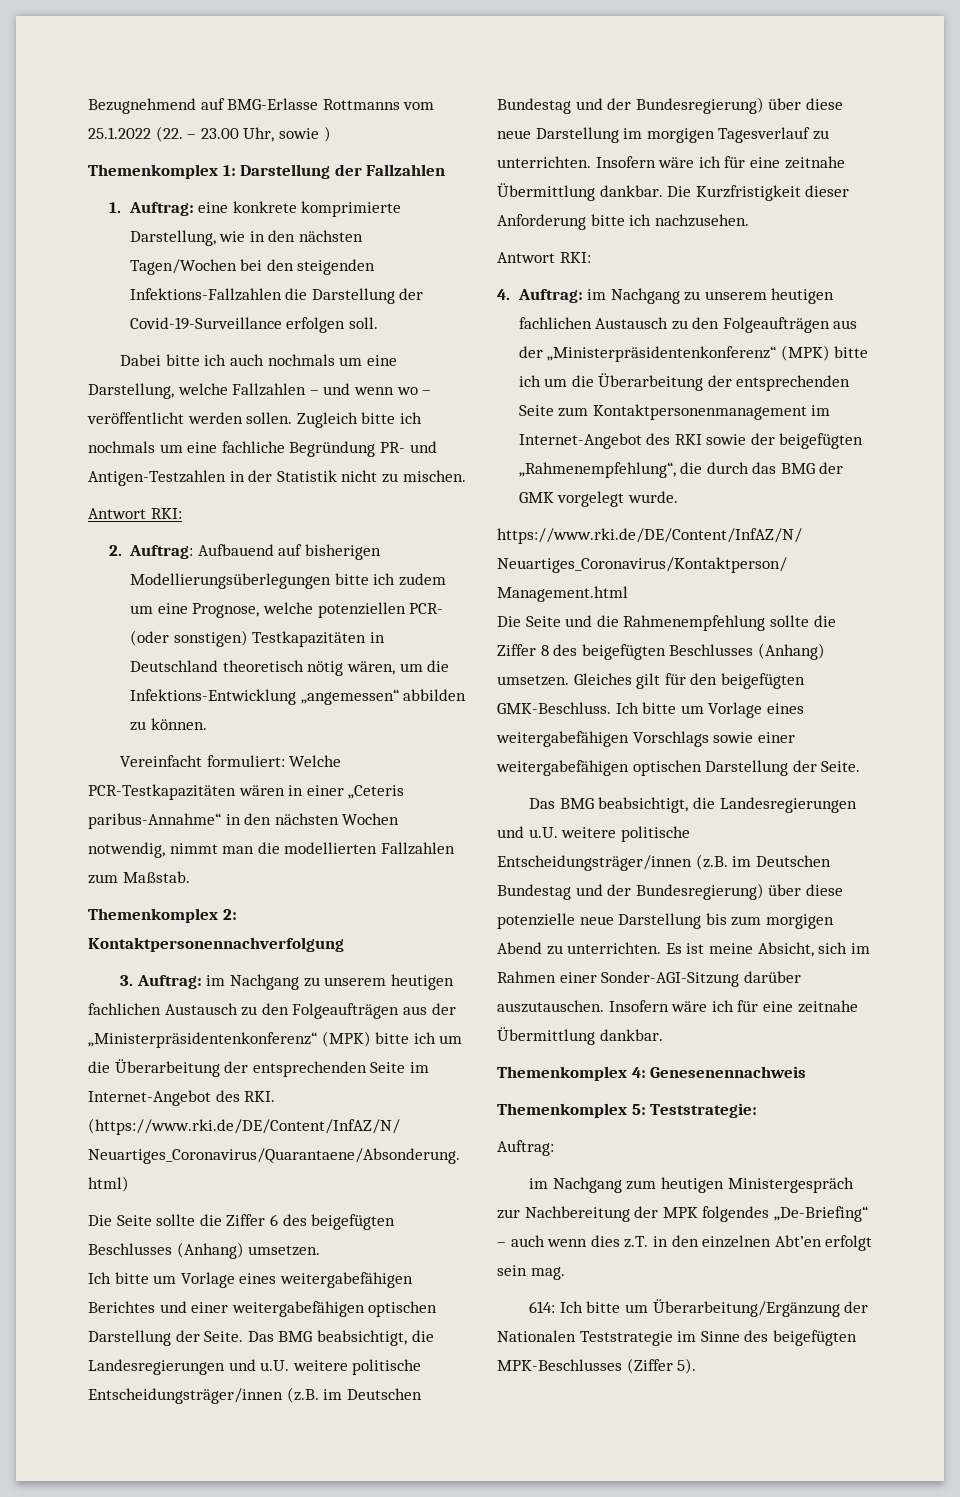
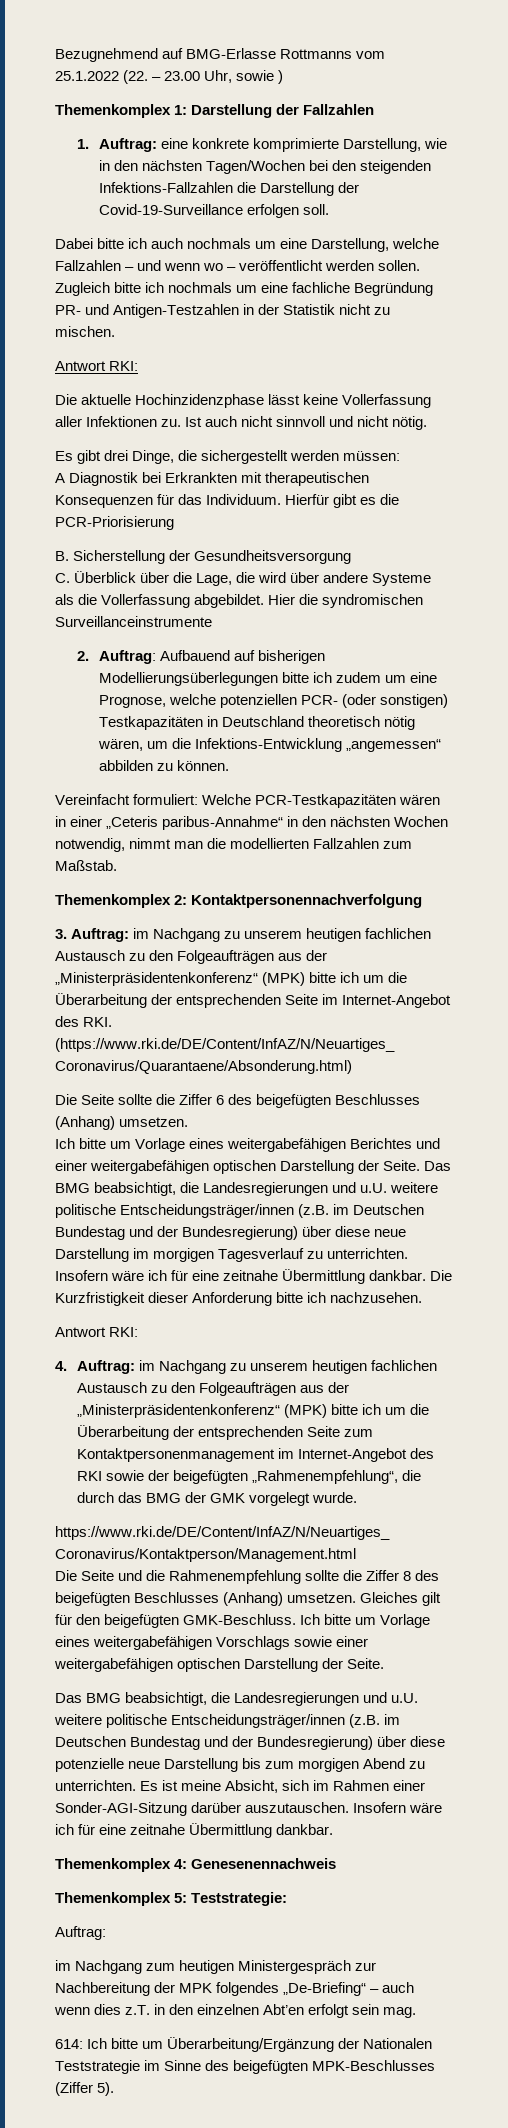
+ Die aktuelle Hochinzidenzphase lässt keine Vollerfassung aller Infektionen zu. Ist auch nicht sinnvoll und nicht nötig.
+ Es gibt drei Dinge, die sichergestellt werden müssen:
+ A Diagnostik bei Erkrankten mit therapeutischen Konsequenzen für das Individuum. Hierfür gibt es die PCR-Priorisierung
+ B. Sicherstellung der Gesundheitsversorgung
+ C. Überblick über die Lage, die wird über andere Systeme als die Vollerfassung abgebildet. Hier die syndromischen Surveillanceinstrumente

